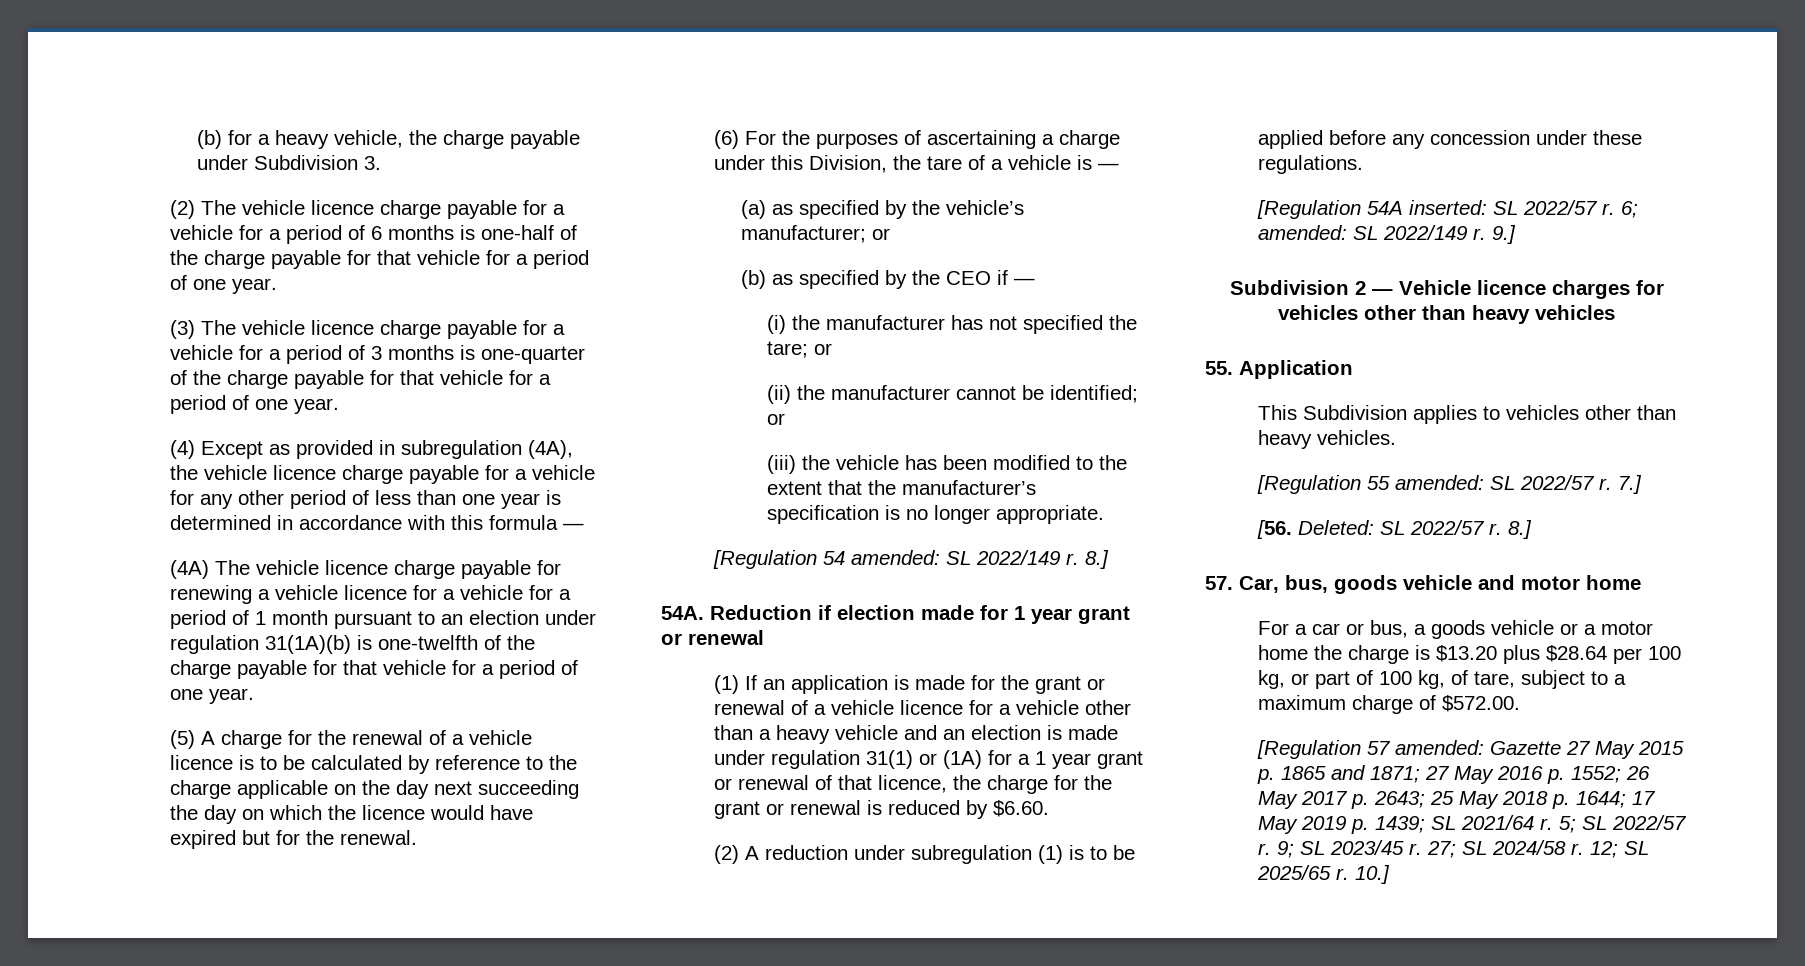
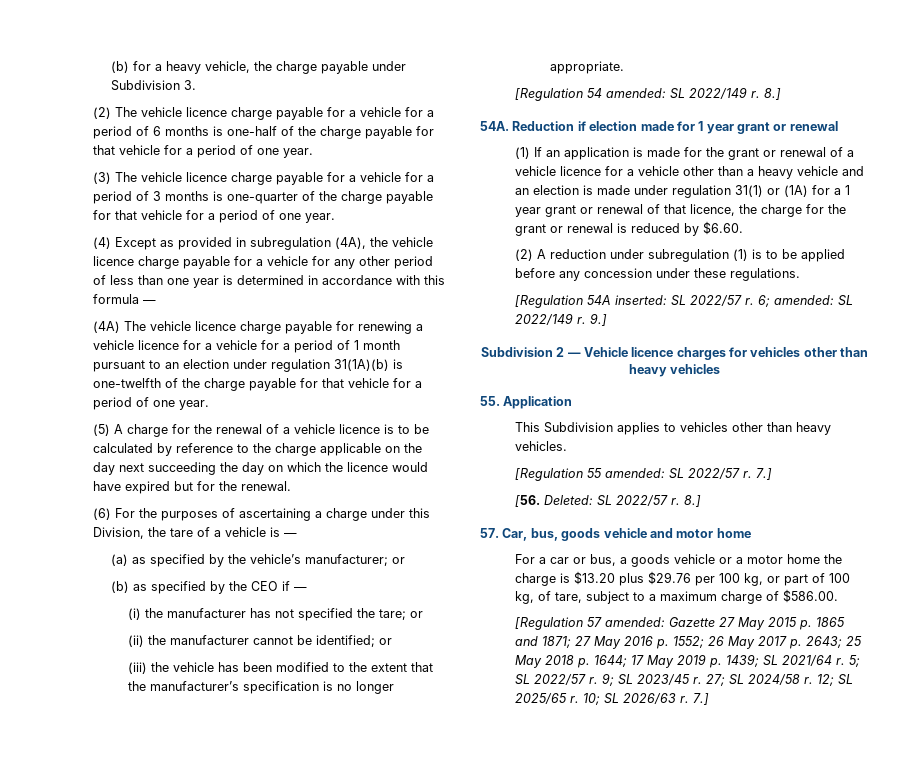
- For a car or bus, a goods vehicle or a motor home the charge is $13.20 plus $28.64 per 100 kg, or part of 100 kg, of tare, subject to a maximum charge of $572.00.
+ For a car or bus, a goods vehicle or a motor home the charge is $13.20 plus $29.76 per 100 kg, or part of 100 kg, of tare, subject to a maximum charge of $586.00.
- 10.]
+ 10; SL 2026/63 r. 7.]

